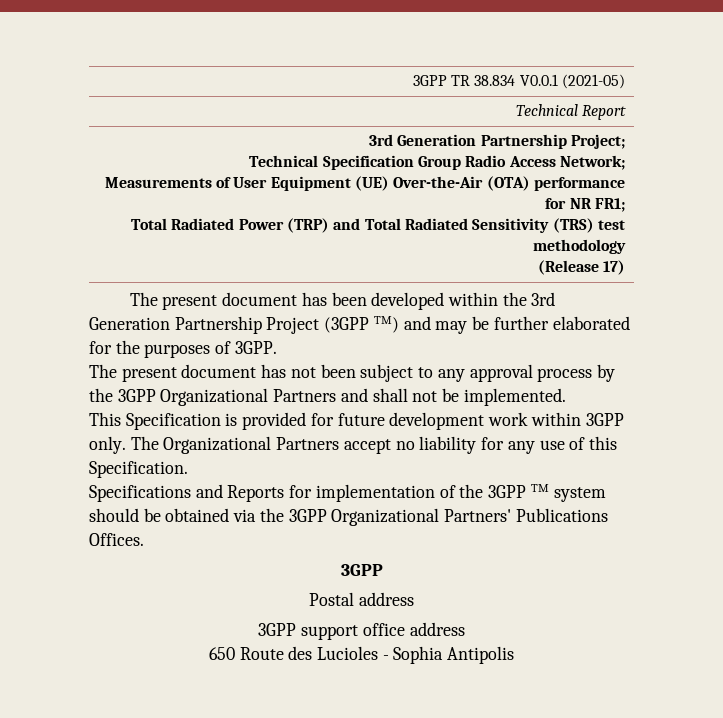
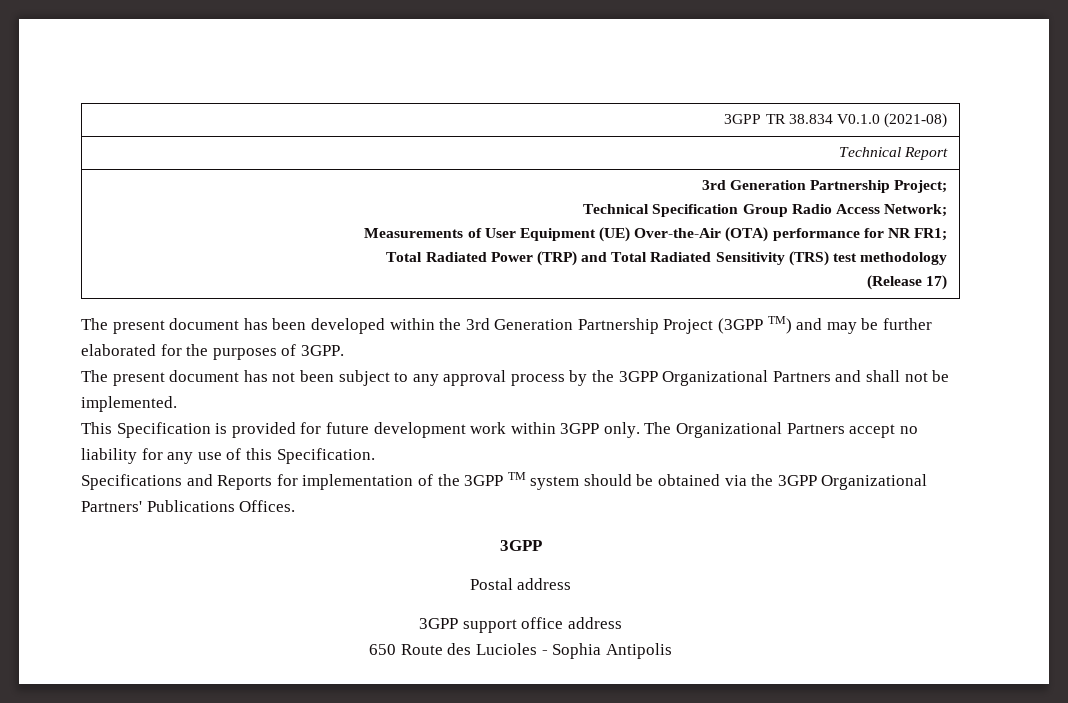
- 3GPP TR 38.834 V0.0.1 (2021-05)
+ 3GPP TR 38.834 V0.1.0 (2021-08)

